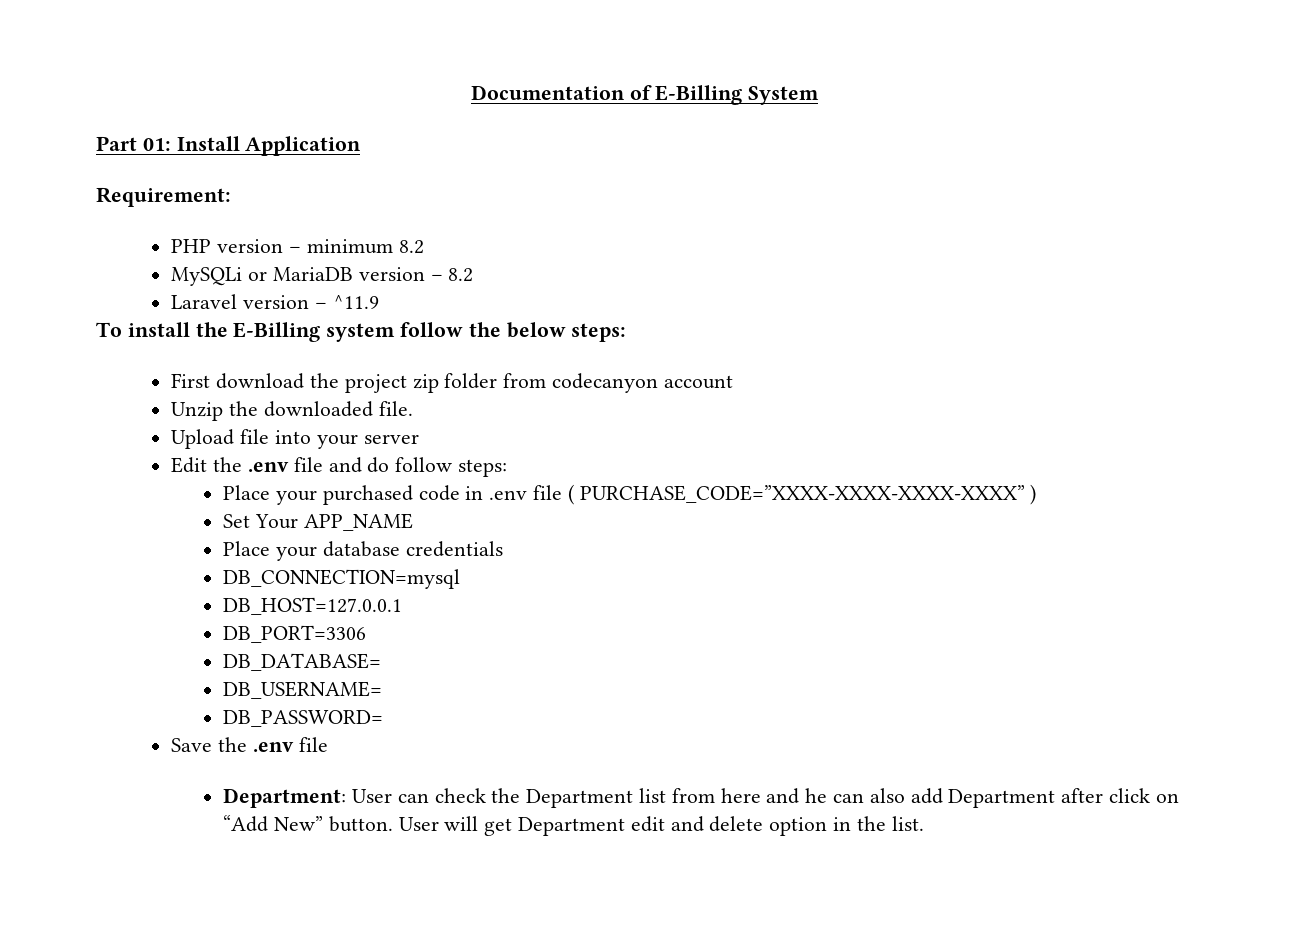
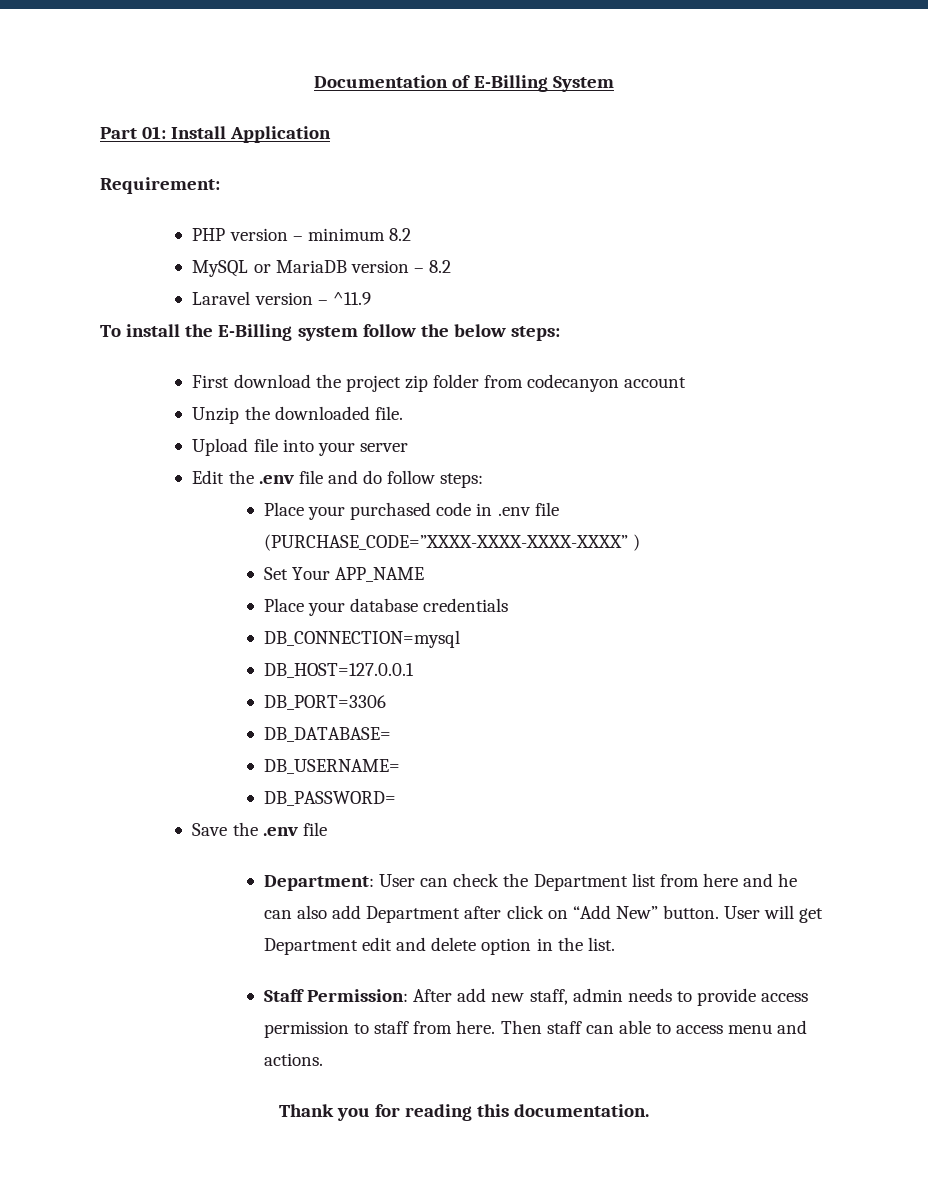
- MySQLi or MariaDB version – 8.2
+ MySQL or MariaDB version – 8.2
- Place your purchased code in .env file ( PURCHASE_CODE=”XXXX-XXXX-XXXX-XXXX” )
+ Place your purchased code in .env file (PURCHASE_CODE=”XXXX-XXXX-XXXX-XXXX” )
+ Staff Permission: After add new staff, admin needs to provide access permission to staff from here. Then staff can able to access menu and actions.
+ Thank you for reading this documentation.

